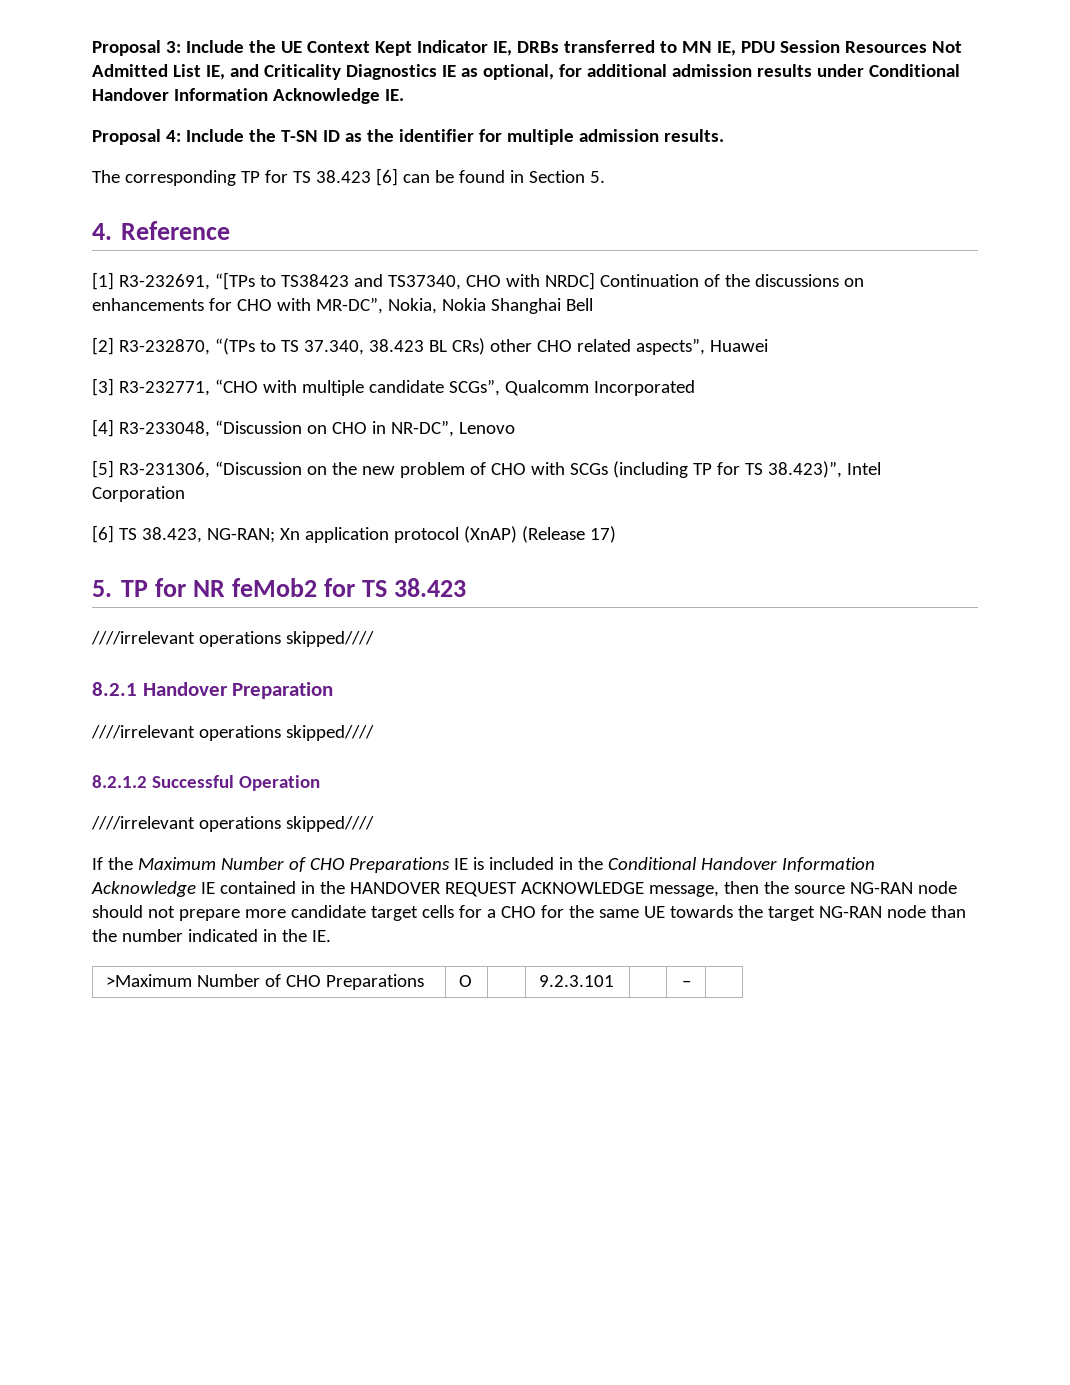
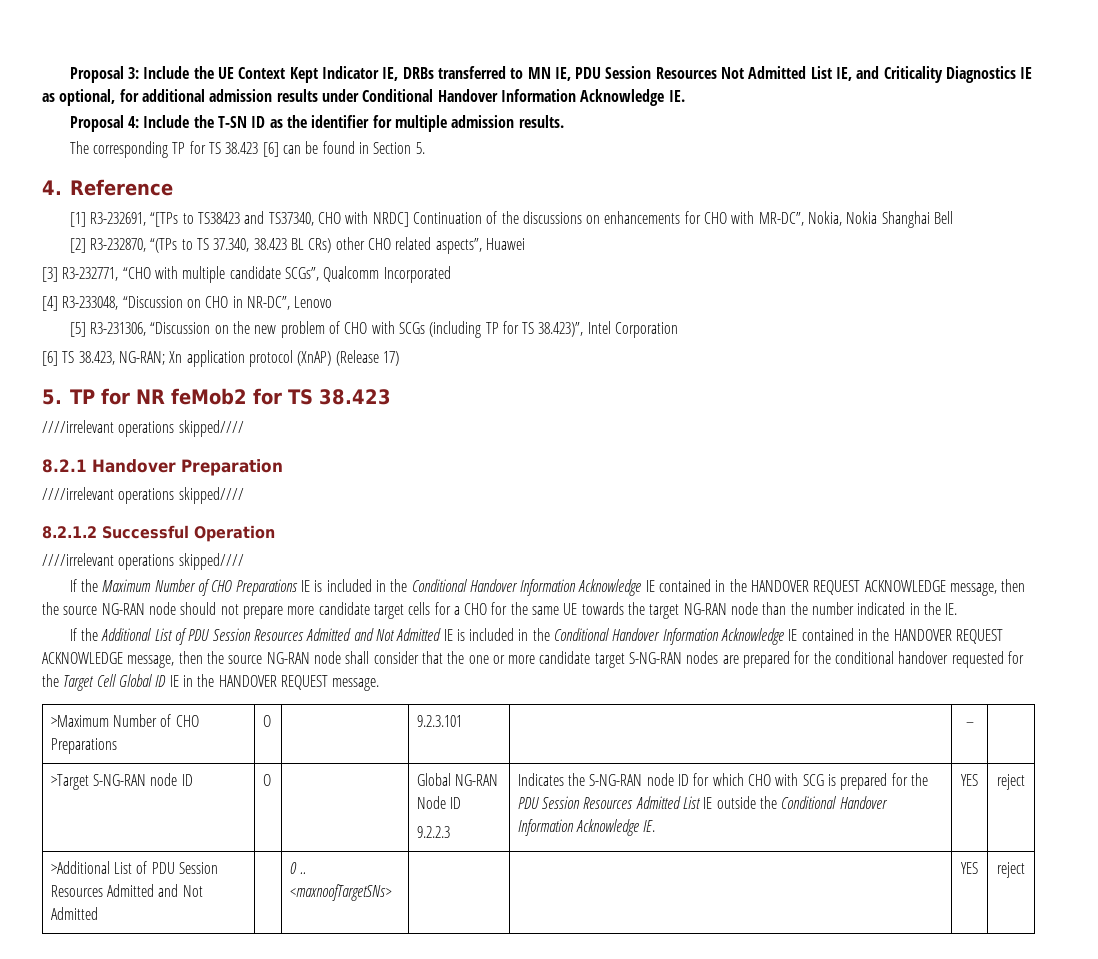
+ If the Additional List of PDU Session Resources Admitted and Not Admitted IE is included in the Conditional Handover Information Acknowledge IE contained in the HANDOVER REQUEST ACKNOWLEDGE message, then the source NG-RAN node shall consider that the one or more candidate target S-NG-RAN nodes are prepared for the conditional handover requested for the Target Cell Global ID IE in the HANDOVER REQUEST message.
+ >Target S-NG-RAN node ID | O | | Global NG-RAN Node ID
+ 9.2.2.3 | Indicates the S-NG-RAN node ID for which CHO with SCG is prepared for the PDU Session Resources Admitted List IE outside the Conditional Handover Information Acknowledge IE. | YES | reject
+ >Additional List of PDU Session Resources Admitted and Not Admitted | | 0 .. <maxnoofTargetSNs> | | | YES | reject

